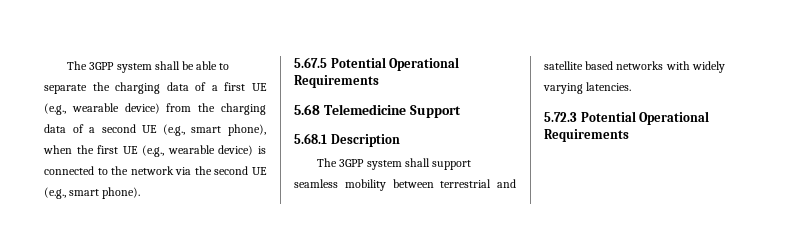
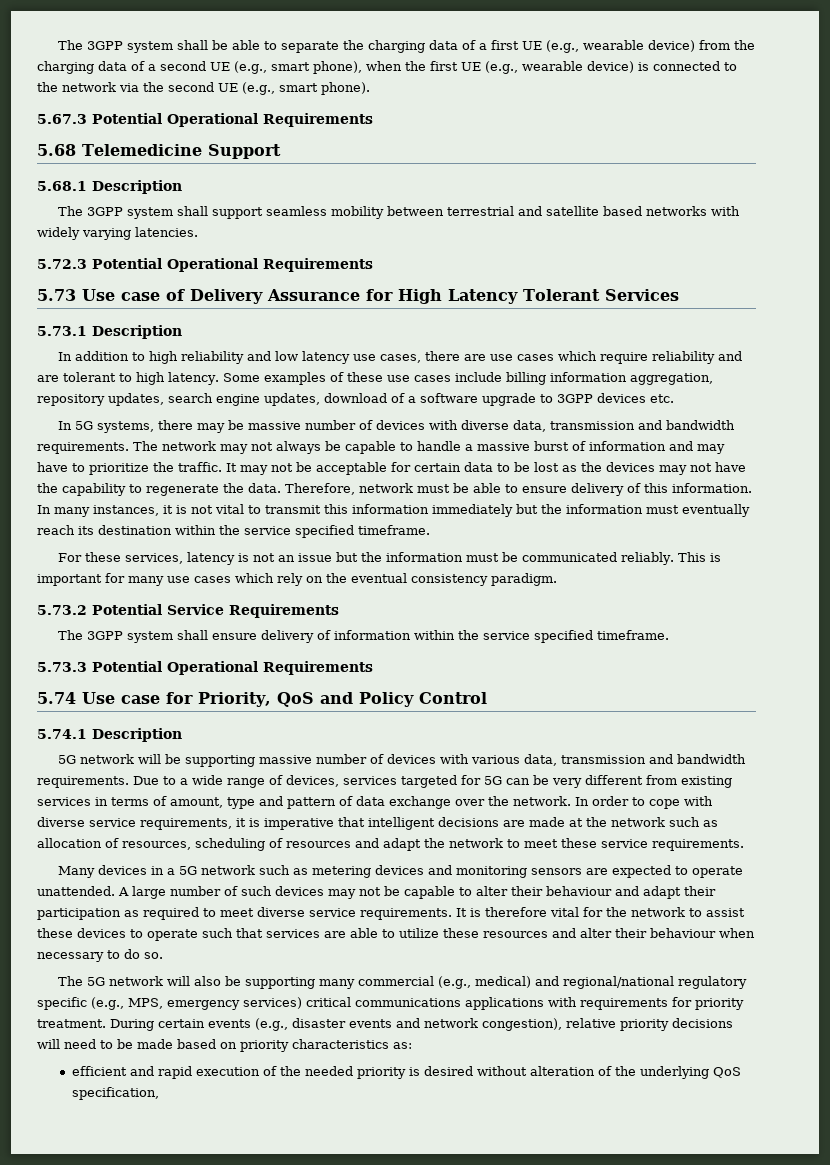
- 5.67.5 Potential Operational Requirements
+ 5.67.3 Potential Operational Requirements
+ 5.73 Use case of Delivery Assurance for High Latency Tolerant Services
+ 5.73.1 Description
+ In addition to high reliability and low latency use cases, there are use cases which require reliability and are tolerant to high latency. Some examples of these use cases include billing information aggregation, repository updates, search engine updates, download of a software upgrade to 3GPP devices etc.
+ In 5G systems, there may be massive number of devices with diverse data, transmission and bandwidth requirements. The network may not always be capable to handle a massive burst of information and may have to prioritize the traffic. It may not be acceptable for certain data to be lost as the devices may not have the capability to regenerate the data. Therefore, network must be able to ensure delivery of this information. In many instances, it is not vital to transmit this information immediately but the information must eventually reach its destination within the service specified timeframe.
+ For these services, latency is not an issue but the information must be communicated reliably. This is important for many use cases which rely on the eventual consistency paradigm.
+ 5.73.2 Potential Service Requirements
+ The 3GPP system shall ensure delivery of information within the service specified timeframe.
+ 5.73.3 Potential Operational Requirements
+ 5.74 Use case for Priority, QoS and Policy Control
+ 5.74.1 Description
+ 5G network will be supporting massive number of devices with various data, transmission and bandwidth requirements. Due to a wide range of devices, services targeted for 5G can be very different from existing services in terms of amount, type and pattern of data exchange over the network. In order to cope with diverse service requirements, it is imperative that intelligent decisions are made at the network such as allocation of resources, scheduling of resources and adapt the network to meet these service requirements.
+ Many devices in a 5G network such as metering devices and monitoring sensors are expected to operate unattended. A large number of such devices may not be capable to alter their behaviour and adapt their participation as required to meet diverse service requirements. It is therefore vital for the network to assist these devices to operate such that services are able to utilize these resources and alter their behaviour when necessary to do so.
+ The 5G network will also be supporting many commercial (e.g., medical) and regional/national regulatory specific (e.g., MPS, emergency services) critical communications applications with requirements for priority treatment. During certain events (e.g., disaster events and network congestion), relative priority decisions will need to be made based on priority characteristics as:
+ efficient and rapid execution of the needed priority is desired without alteration of the underlying QoS specification,

